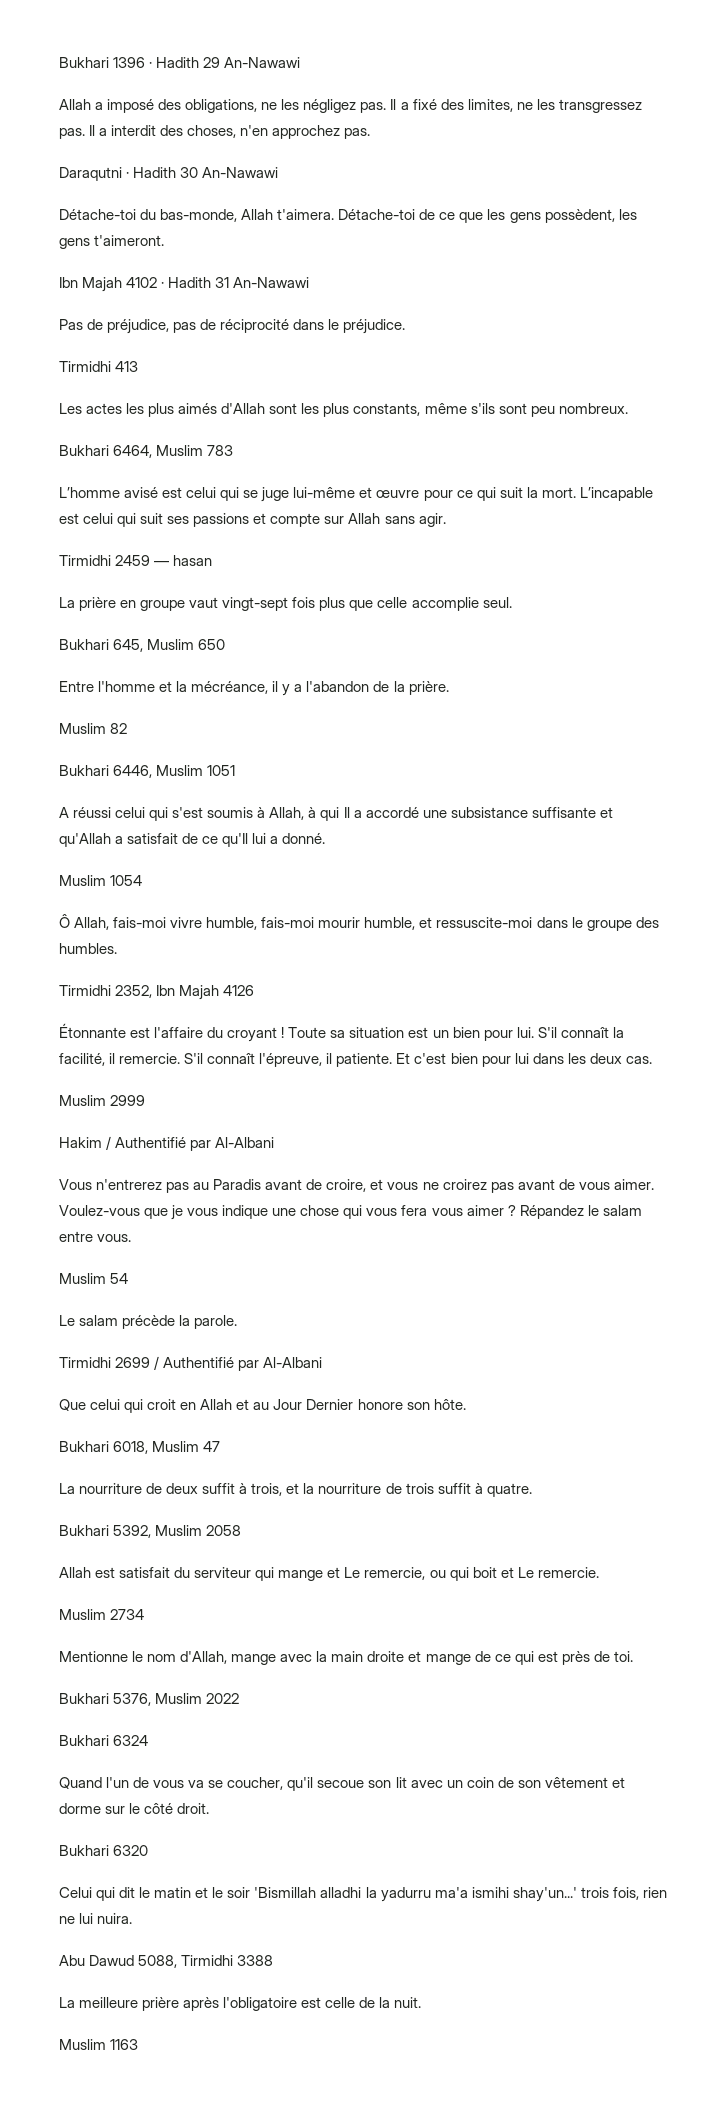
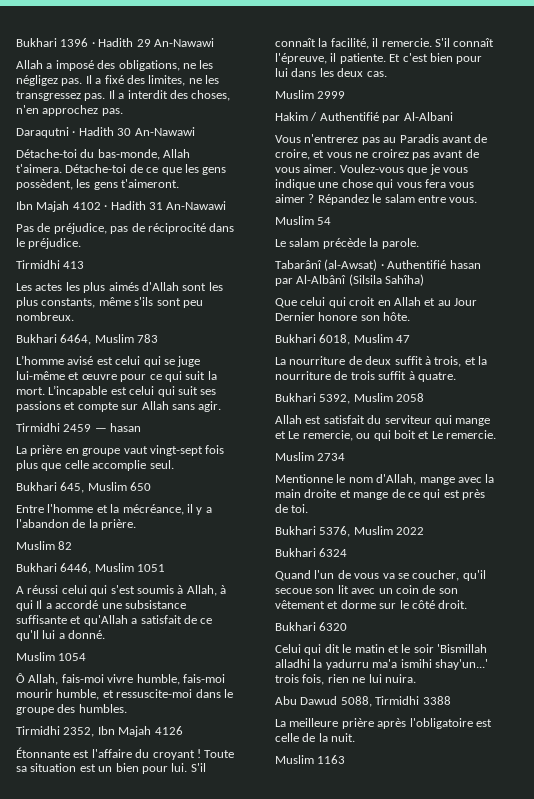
- Tirmidhi 2699 / Authentifié par Al-Albani
+ Tabarânî (al-Awsat) · Authentifié hasan par Al-Albânî (Silsila Sahîha)

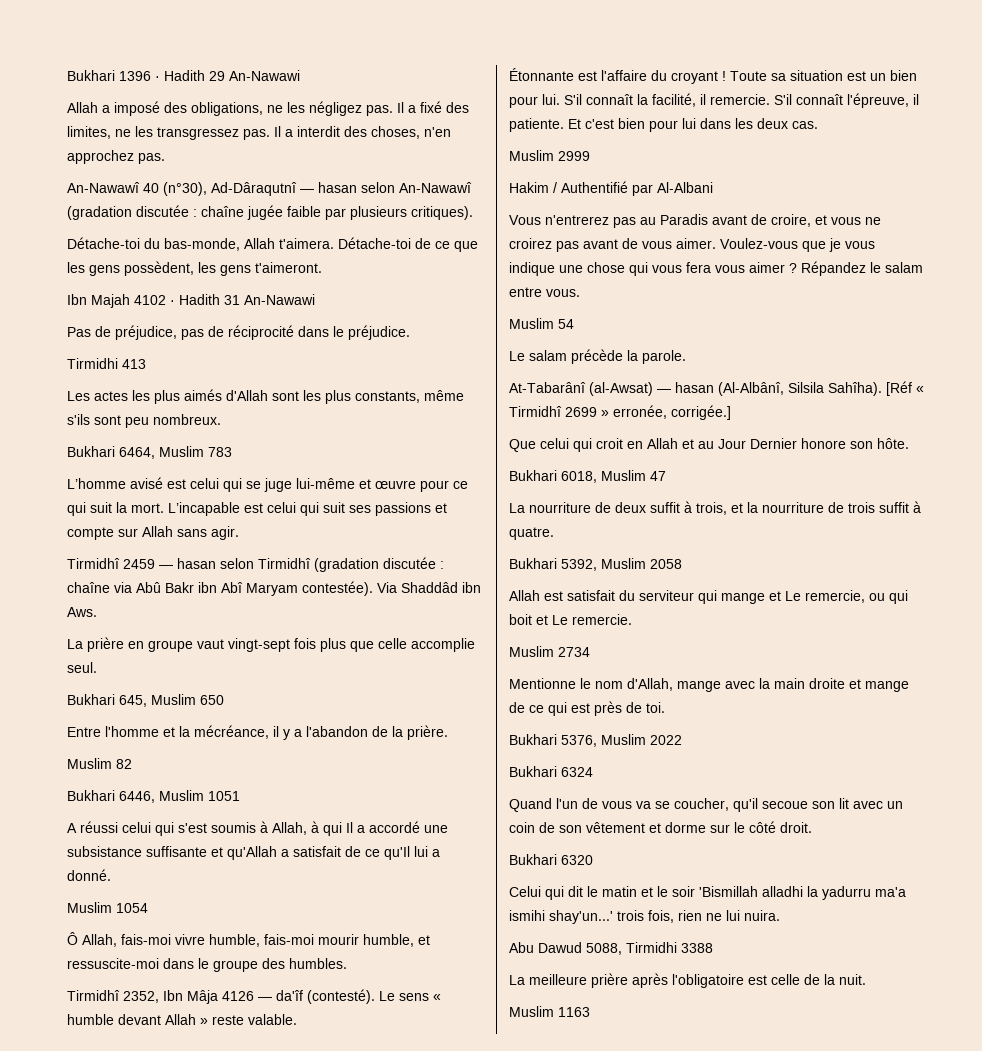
- Daraqutni · Hadith 30 An-Nawawi
+ An-Nawawî 40 (n°30), Ad-Dâraqutnî — hasan selon An-Nawawî (gradation discutée : chaîne jugée faible par plusieurs critiques).
- Tirmidhi 2459 — hasan
+ Tirmidhî 2459 — hasan selon Tirmidhî (gradation discutée : chaîne via Abû Bakr ibn Abî Maryam contestée). Via Shaddâd ibn Aws.
- Tirmidhi 2352, Ibn Majah 4126
+ Tirmidhî 2352, Ibn Mâja 4126 — da'îf (contesté). Le sens « humble devant Allah » reste valable.
- Tabarânî (al-Awsat) · Authentifié hasan par Al-Albânî (Silsila Sahîha)
+ At-Tabarânî (al-Awsat) — hasan (Al-Albânî, Silsila Sahîha). [Réf « Tirmidhî 2699 » erronée, corrigée.]

